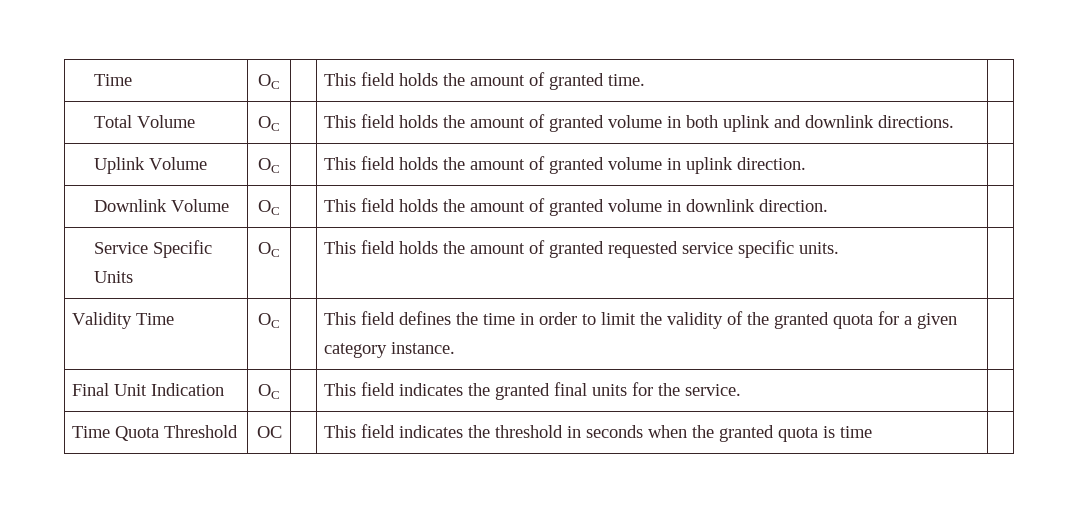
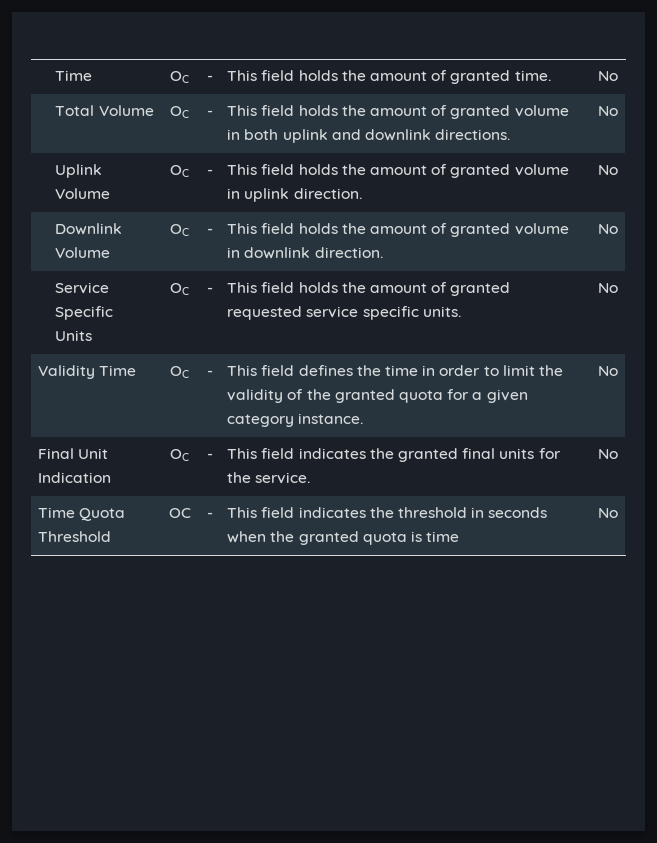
- Time | OC | | This field holds the amount of granted time. |
+ Time | OC | - | This field holds the amount of granted time. | No
- Total Volume | OC | | This field holds the amount of granted volume in both uplink and downlink directions. |
+ Total Volume | OC | - | This field holds the amount of granted volume in both uplink and downlink directions. | No
- Uplink Volume | OC | | This field holds the amount of granted volume in uplink direction. |
+ Uplink Volume | OC | - | This field holds the amount of granted volume in uplink direction. | No
- Downlink Volume | OC | | This field holds the amount of granted volume in downlink direction. |
+ Downlink Volume | OC | - | This field holds the amount of granted volume in downlink direction. | No
- Service Specific Units | OC | | This field holds the amount of granted requested service specific units. |
+ Service Specific Units | OC | - | This field holds the amount of granted requested service specific units. | No
- Validity Time | OC | | This field defines the time in order to limit the validity of the granted quota for a given category instance. |
+ Validity Time | OC | - | This field defines the time in order to limit the validity of the granted quota for a given category instance. | No
- Final Unit Indication | OC | | This field indicates the granted final units for the service. |
+ Final Unit Indication | OC | - | This field indicates the granted final units for the service. | No
- Time Quota Threshold | OC | | This field indicates the threshold in seconds when the granted quota is time |
+ Time Quota Threshold | OC | - | This field indicates the threshold in seconds when the granted quota is time | No

